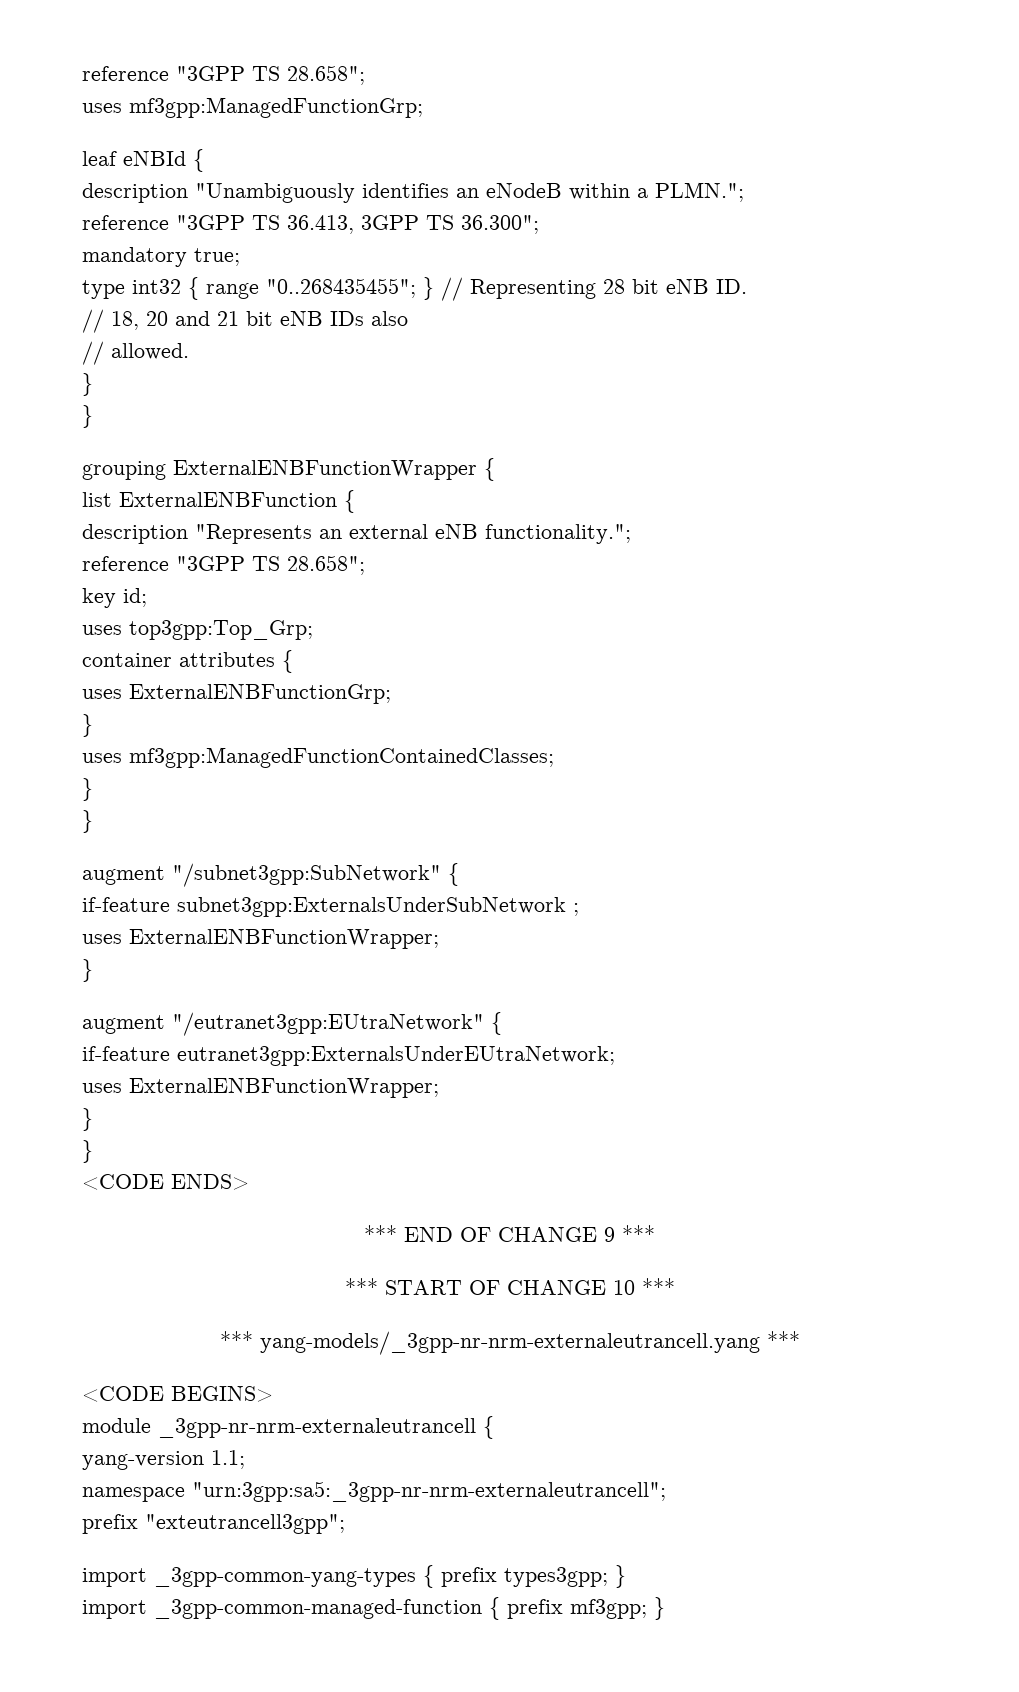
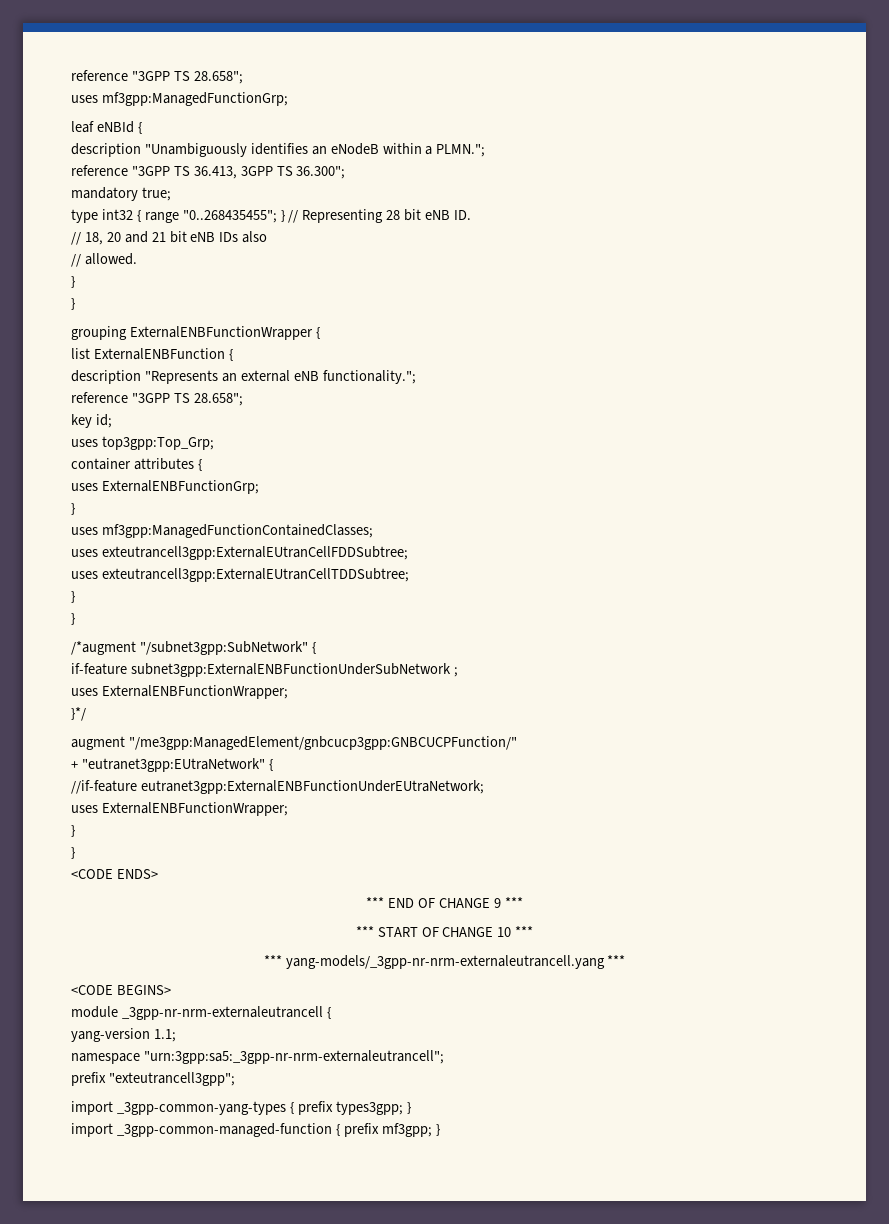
  uses mf3gpp:ManagedFunctionContainedClasses;
+ uses exteutrancell3gpp:ExternalEUtranCellFDDSubtree;
+ uses exteutrancell3gpp:ExternalEUtranCellTDDSubtree;
  }
  }
- augment "/subnet3gpp:SubNetwork" {
+ /*augment "/subnet3gpp:SubNetwork" {
- if-feature subnet3gpp:ExternalsUnderSubNetwork ;
+ if-feature subnet3gpp:ExternalENBFunctionUnderSubNetwork ;
  uses ExternalENBFunctionWrapper;
- }
- augment "/eutranet3gpp:EUtraNetwork" {
- if-feature eutranet3gpp:ExternalsUnderEUtraNetwork;
+ }*/
+ augment "/me3gpp:ManagedElement/gnbcucp3gpp:GNBCUCPFunction/"
+ + "eutranet3gpp:EUtraNetwork" {
+ //if-feature eutranet3gpp:ExternalENBFunctionUnderEUtraNetwork;

